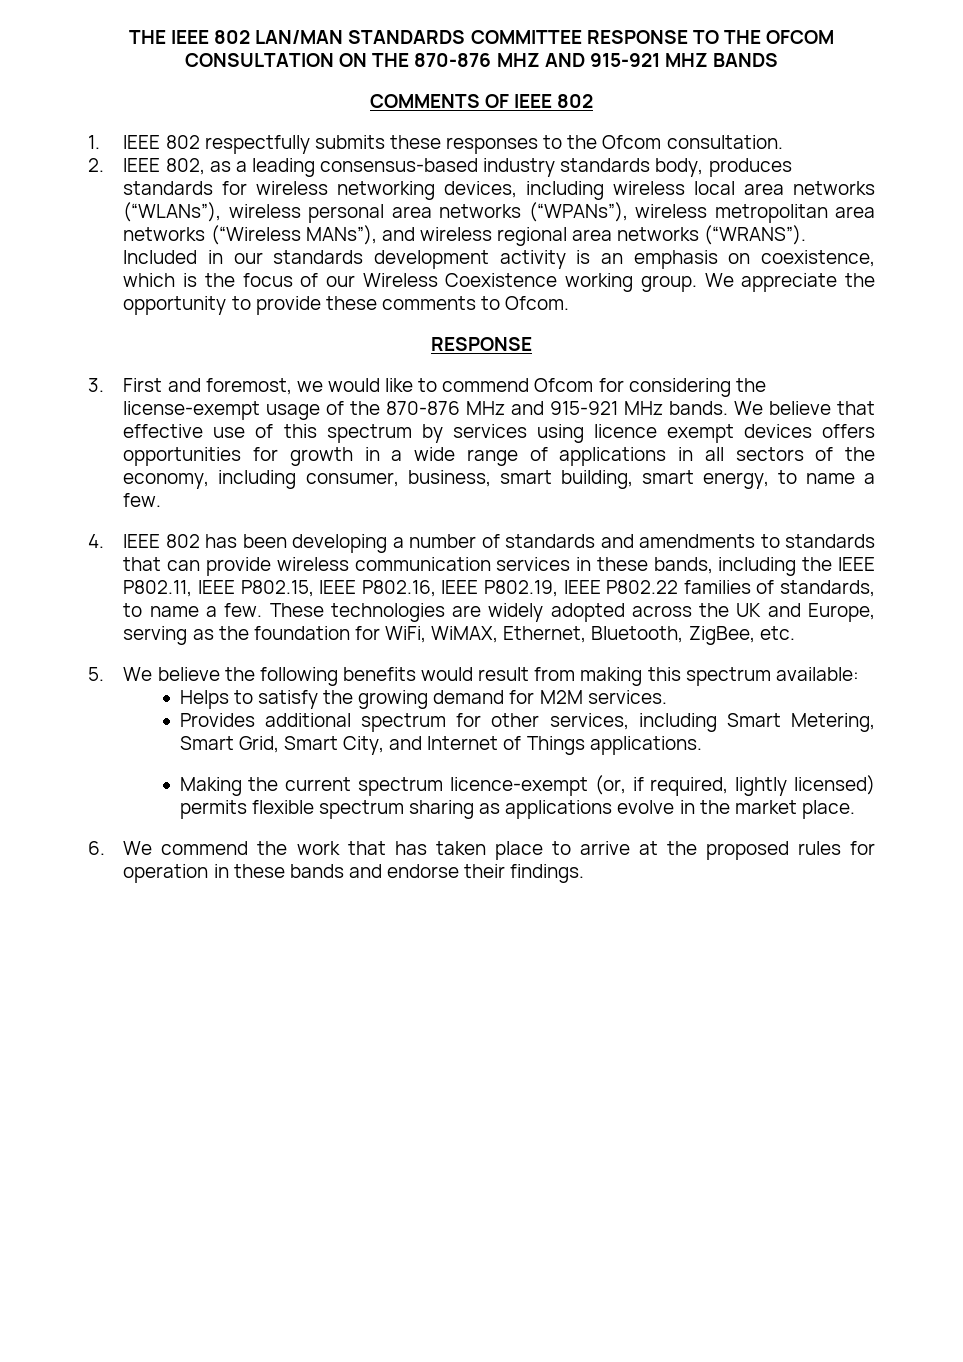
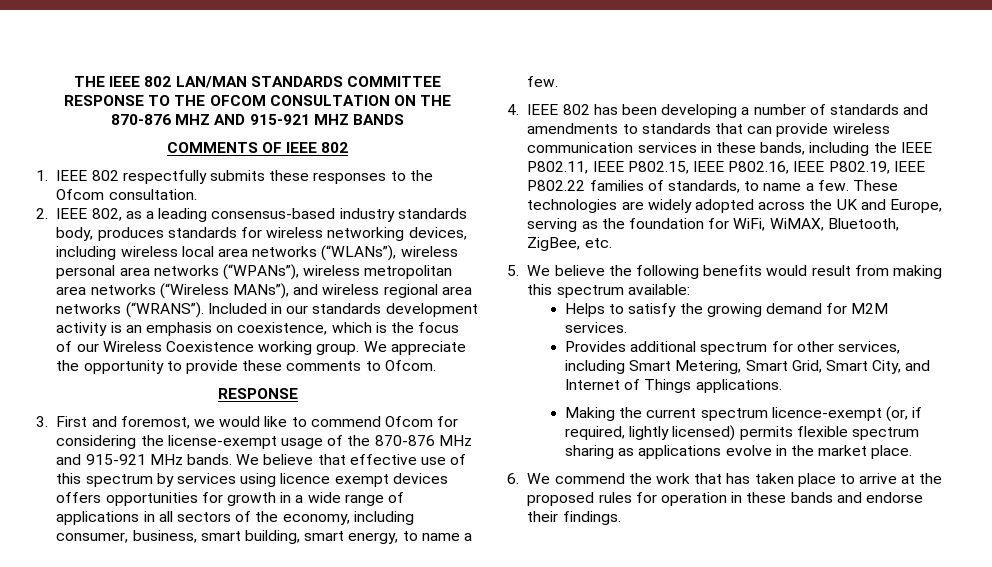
- These technologies are widely adopted across the UK and Europe, serving as the foundation for WiFi, WiMAX, Ethernet, Bluetooth, ZigBee, etc.
+ These technologies are widely adopted across the UK and Europe, serving as the foundation for WiFi, WiMAX, Bluetooth, ZigBee, etc.

